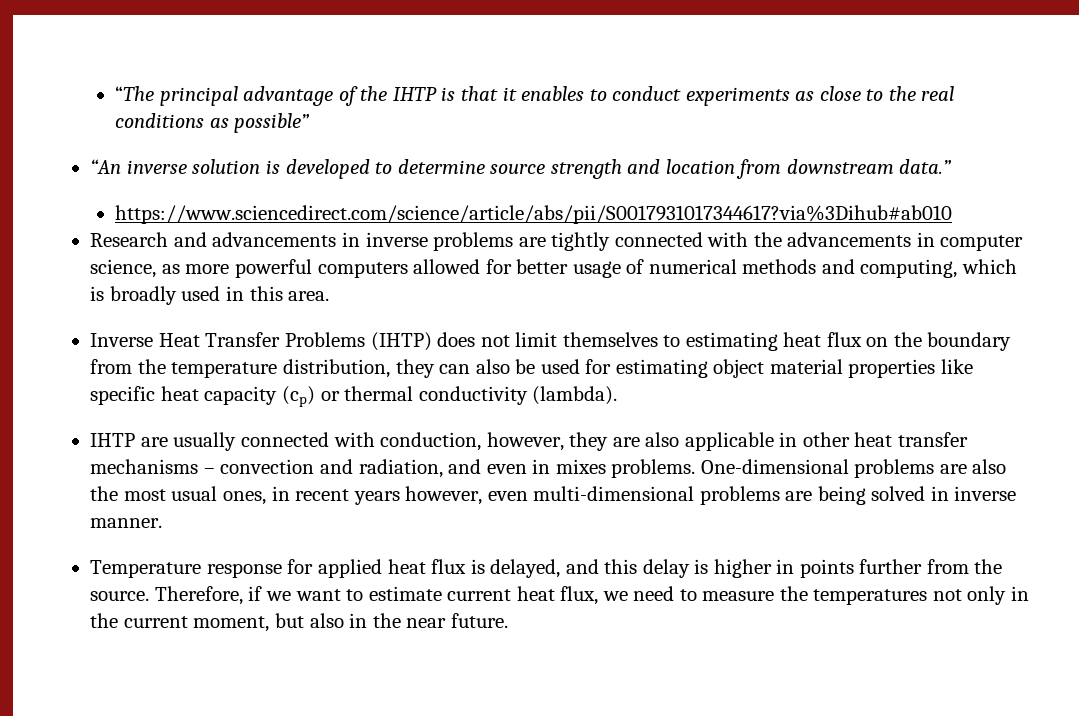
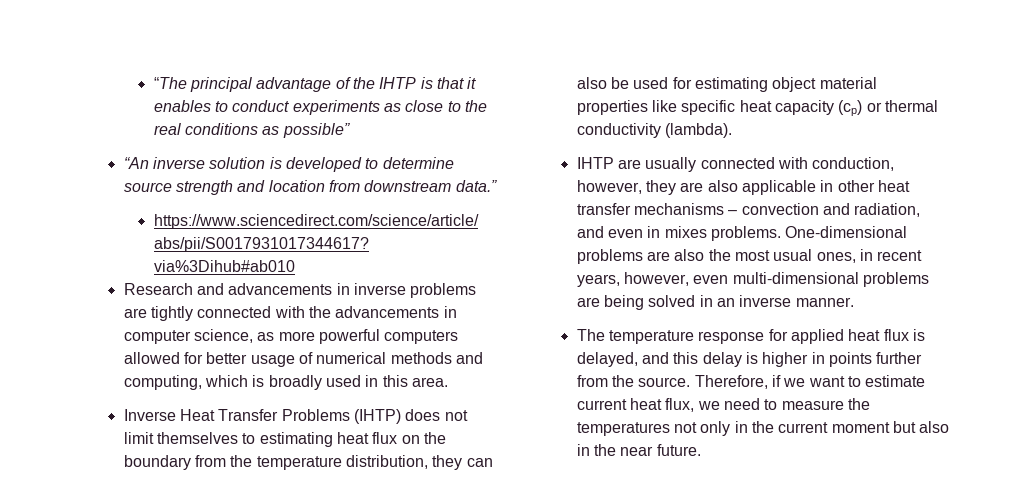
- One-dimensional problems are also the most usual ones, in recent years however, even multi-dimensional problems are being solved in inverse manner.
+ One-dimensional problems are also the most usual ones, in recent years, however, even multi-dimensional problems are being solved in an inverse manner.
- Temperature response for applied heat flux is delayed, and this delay is higher in points further from the source.
+ The temperature response for applied heat flux is delayed, and this delay is higher in points further from the source.
- Therefore, if we want to estimate current heat flux, we need to measure the temperatures not only in the current moment, but also in the near future.
+ Therefore, if we want to estimate current heat flux, we need to measure the temperatures not only in the current moment but also in the near future.

